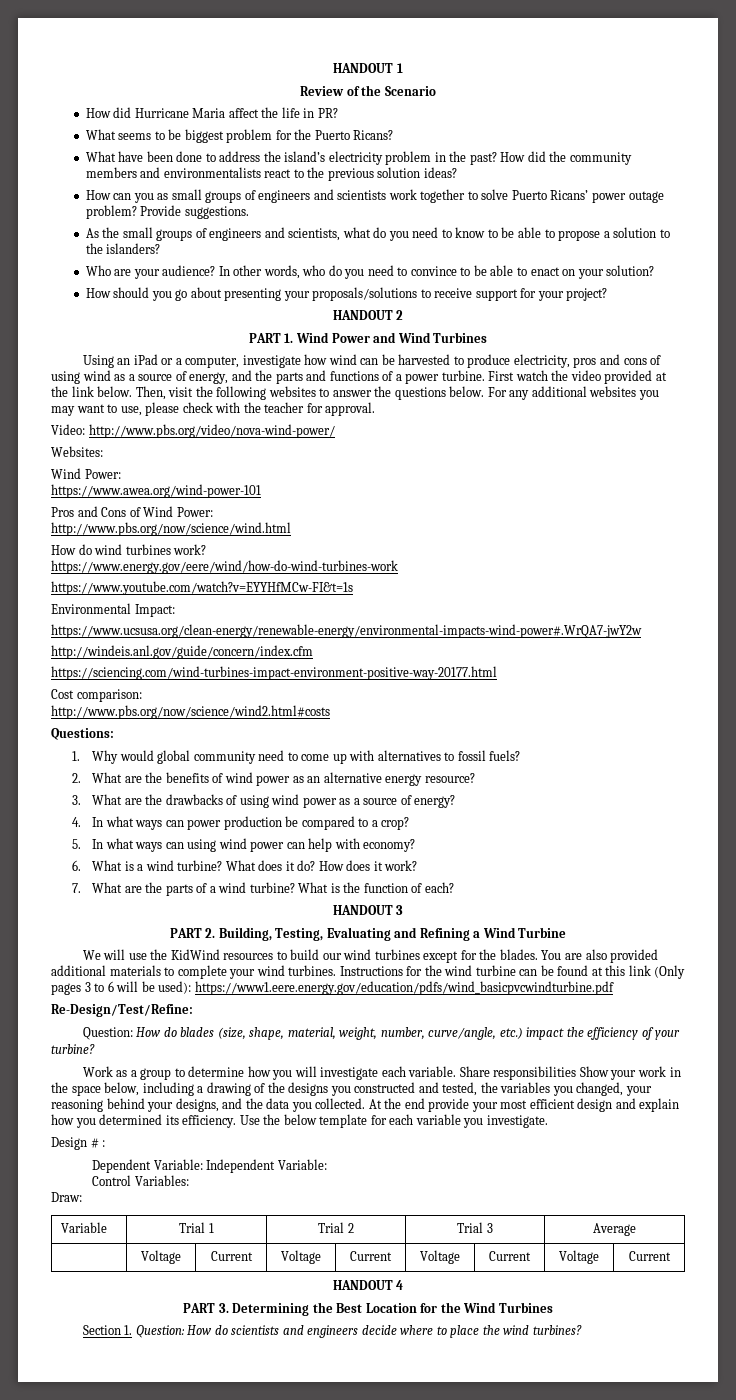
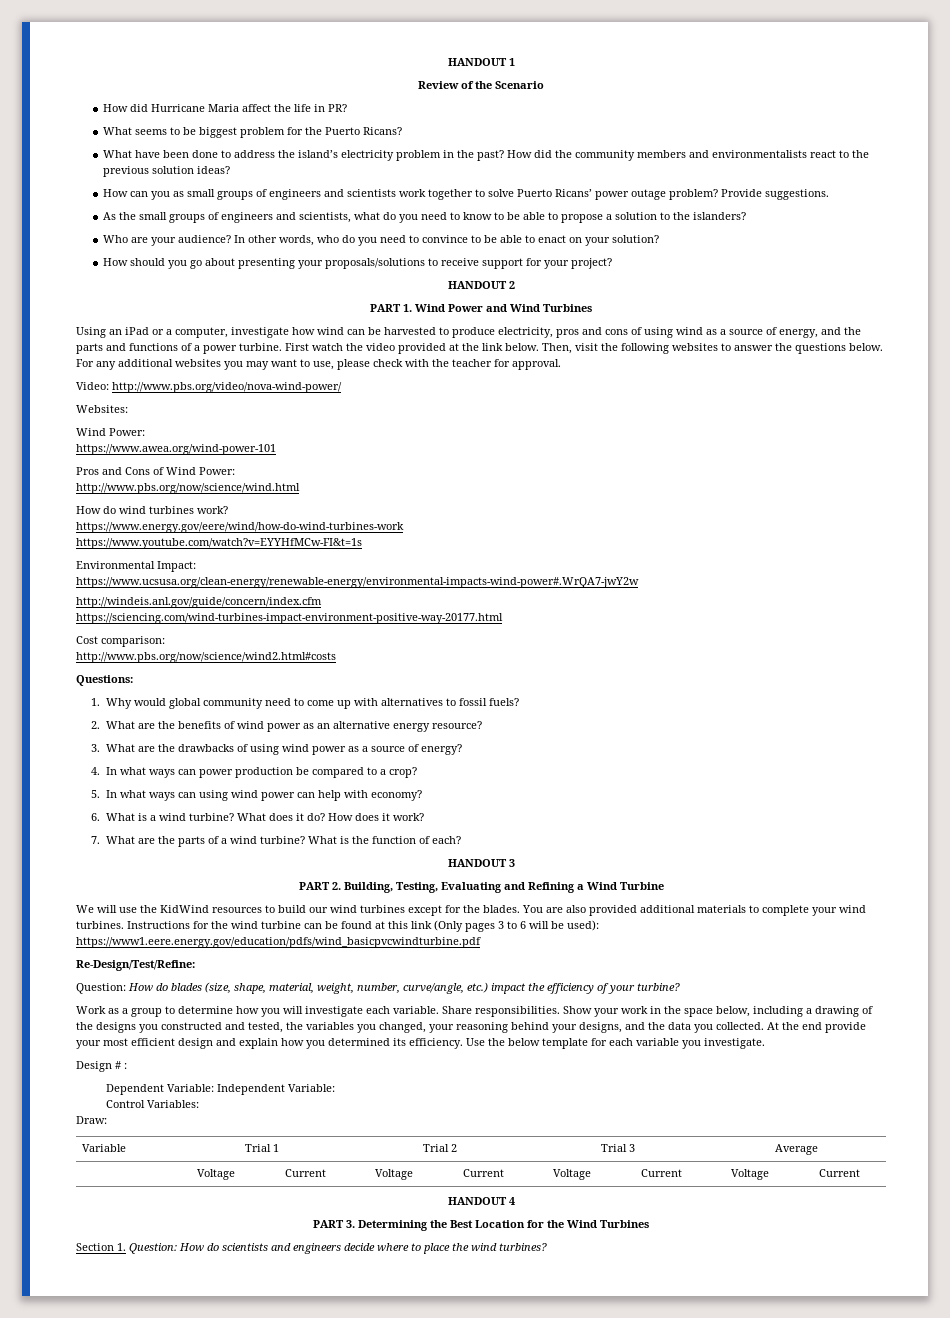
- Share responsibilities Show your work in the space below, including a drawing of the designs you constructed and tested, the variables you changed, your reasoning behind your designs, and the data you collected.
+ Share responsibilities. Show your work in the space below, including a drawing of the designs you constructed and tested, the variables you changed, your reasoning behind your designs, and the data you collected.

